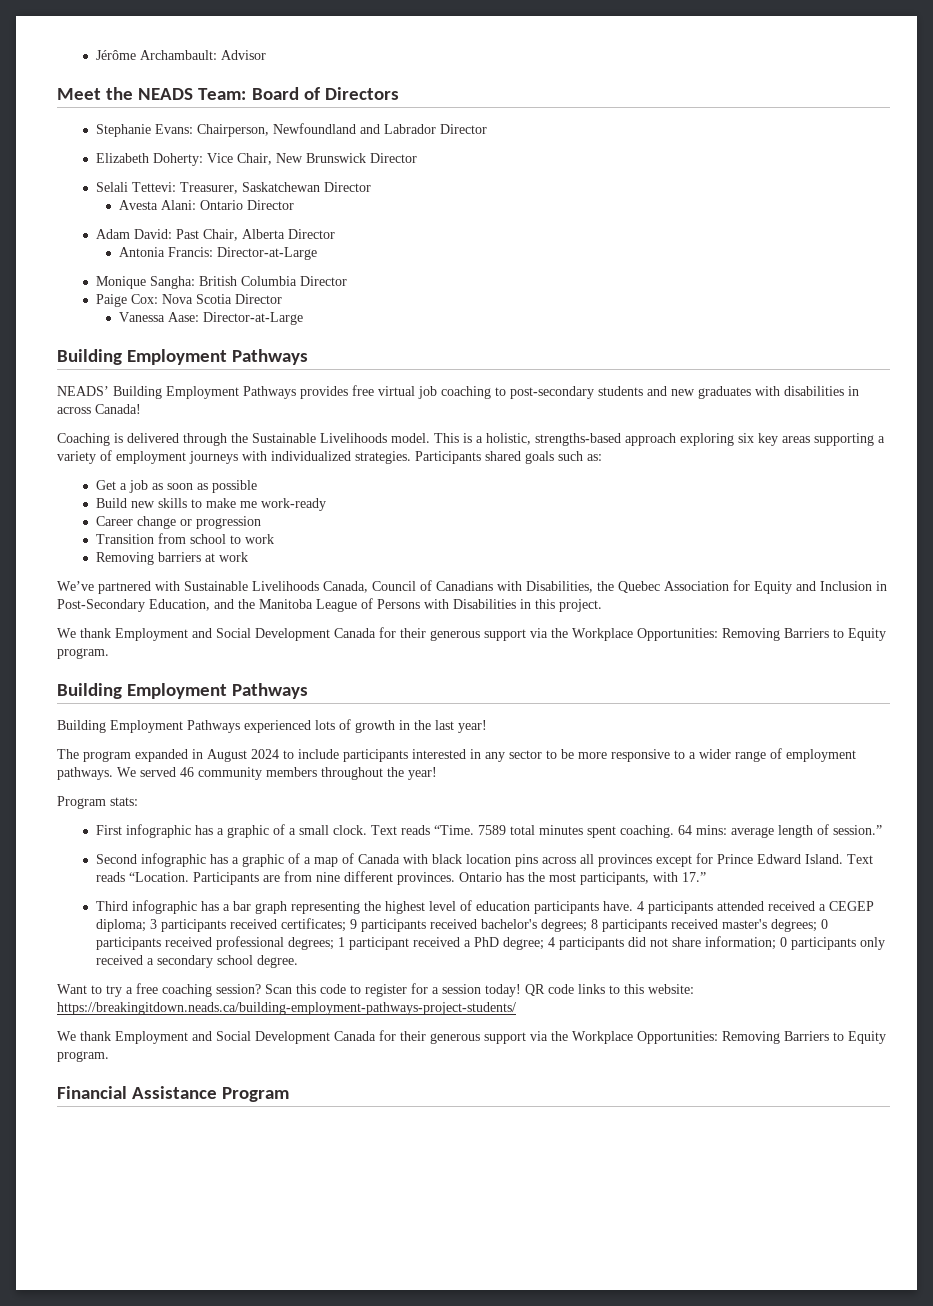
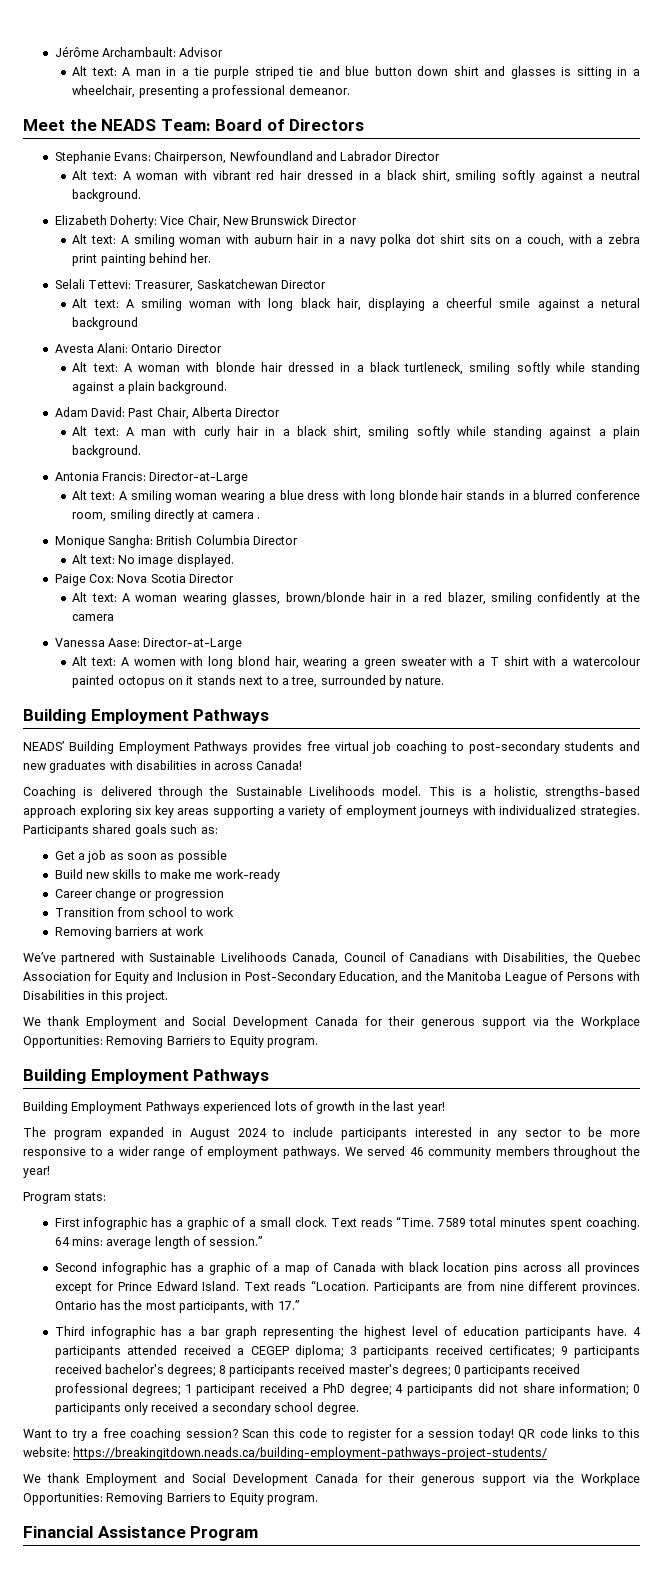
+ Alt text: A man in a tie purple striped tie and blue button down shirt and glasses is sitting in a wheelchair, presenting a professional demeanor.
+ Alt text: A woman with vibrant red hair dressed in a black shirt, smiling softly against a neutral background.
+ Alt text: A smiling woman with auburn hair in a navy polka dot shirt sits on a couch, with a zebra print painting behind her.
+ Alt text: A smiling woman with long black hair, displaying a cheerful smile against a netural background
  Avesta Alani: Ontario Director
+ Alt text: A woman with blonde hair dressed in a black turtleneck, smiling softly while standing against a plain background.
+ Alt text: A man with curly hair in a black shirt, smiling softly while standing against a plain background.
  Antonia Francis: Director-at-Large
+ Alt text: A smiling woman wearing a blue dress with long blonde hair stands in a blurred conference room, smiling directly at camera .
+ Alt text: No image displayed.
+ Alt text: A woman wearing glasses, brown/blonde hair in a red blazer, smiling confidently at the camera
  Vanessa Aase: Director-at-Large
+ Alt text: A women with long blond hair, wearing a green sweater with a T shirt with a watercolour painted octopus on it stands next to a tree, surrounded by nature.

